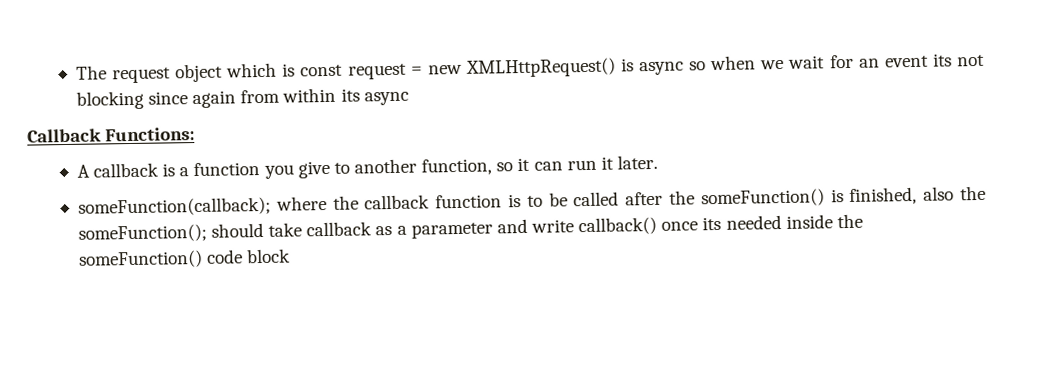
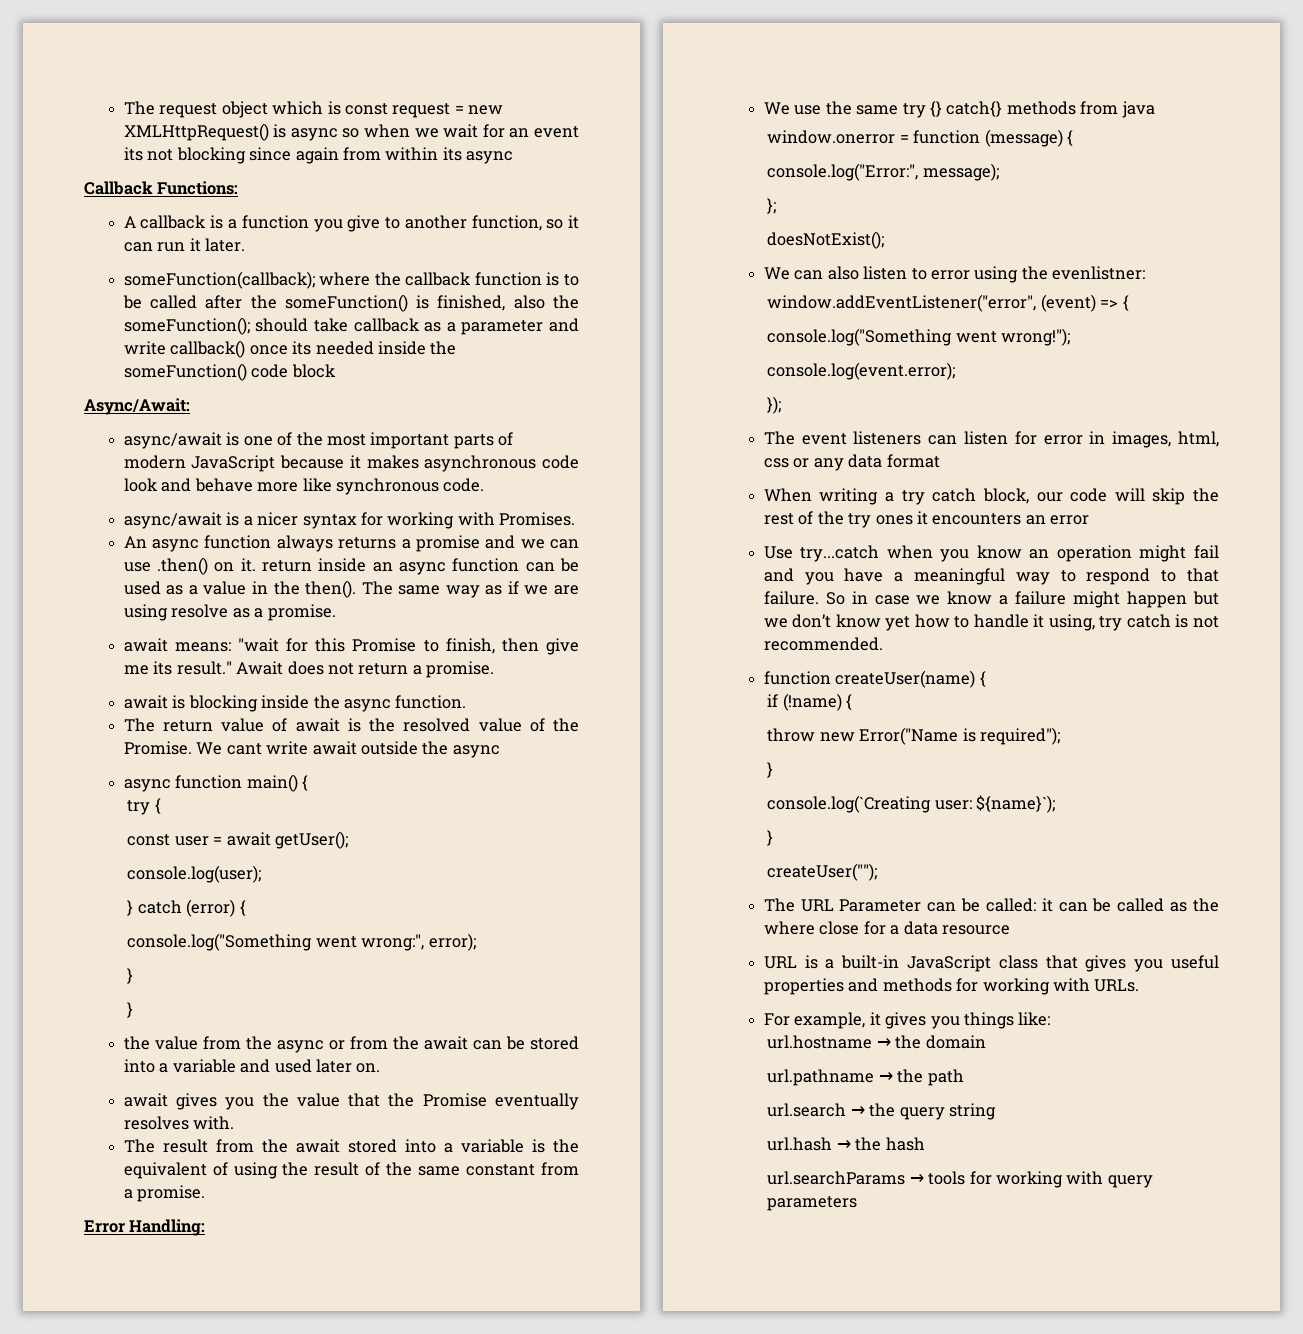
+ Async/Await:
+ async/await is one of the most important parts of modern JavaScript because it makes asynchronous code look and behave more like synchronous code.
+ async/await is a nicer syntax for working with Promises.
+ An async function always returns a promise and we can use .then() on it. return inside an async function can be used as a value in the then(). The same way as if we are using resolve as a promise.
+ await means: "wait for this Promise to finish, then give me its result." Await does not return a promise.
+ await is blocking inside the async function.
+ The return value of await is the resolved value of the Promise. We cant write await outside the async
+ async function main() {
+ try {
+ const user = await getUser();
+ console.log(user);
+ } catch (error) {
+ console.log("Something went wrong:", error);
+ }
+ }
+ the value from the async or from the await can be stored into a variable and used later on.
+ await gives you the value that the Promise eventually resolves with.
+ The result from the await stored into a variable is the equivalent of using the result of the same constant from a promise.
+ Error Handling:
+ We use the same try {} catch{} methods from java
+ window.onerror = function (message) {
+ console.log("Error:", message);
+ };
+ doesNotExist();
+ We can also listen to error using the evenlistner:
+ window.addEventListener("error", (event) => {
+ console.log("Something went wrong!");
+ console.log(event.error);
+ });
+ The event listeners can listen for error in images, html, css or any data format
+ When writing a try catch block, our code will skip the rest of the try ones it encounters an error
+ Use try...catch when you know an operation might fail and you have a meaningful way to respond to that failure. So in case we know a failure might happen but we don’t know yet how to handle it using, try catch is not recommended.
+ function createUser(name) {
+ if (!name) {
+ throw new Error("Name is required");
+ }
+ console.log(`Creating user: ${name}`);
+ }
+ createUser("");
+ The URL Parameter can be called: it can be called as the where close for a data resource
+ URL is a built-in JavaScript class that gives you useful properties and methods for working with URLs.
+ For example, it gives you things like:
+ url.hostname → the domain
+ url.pathname → the path
+ url.search → the query string
+ url.hash → the hash
+ url.searchParams → tools for working with query parameters

